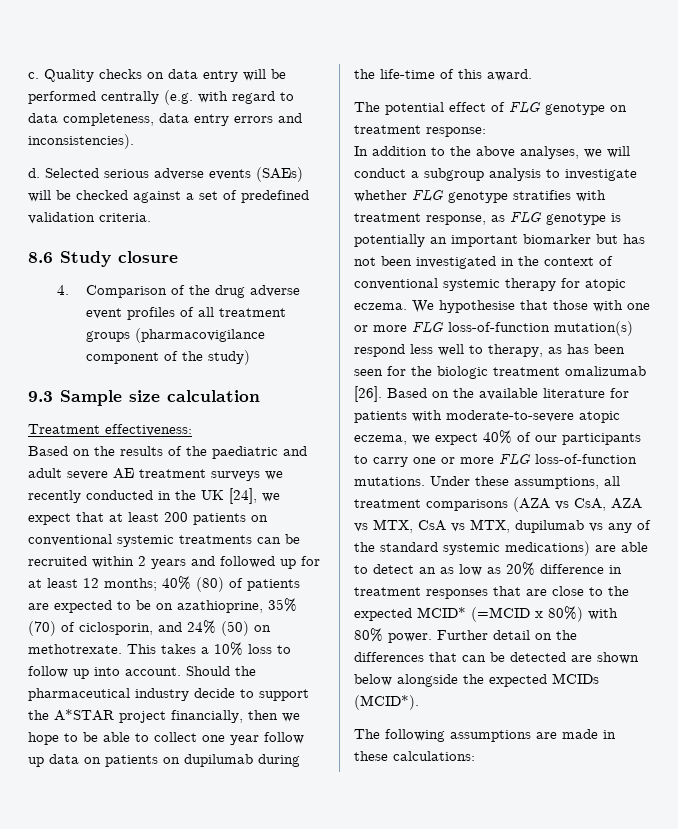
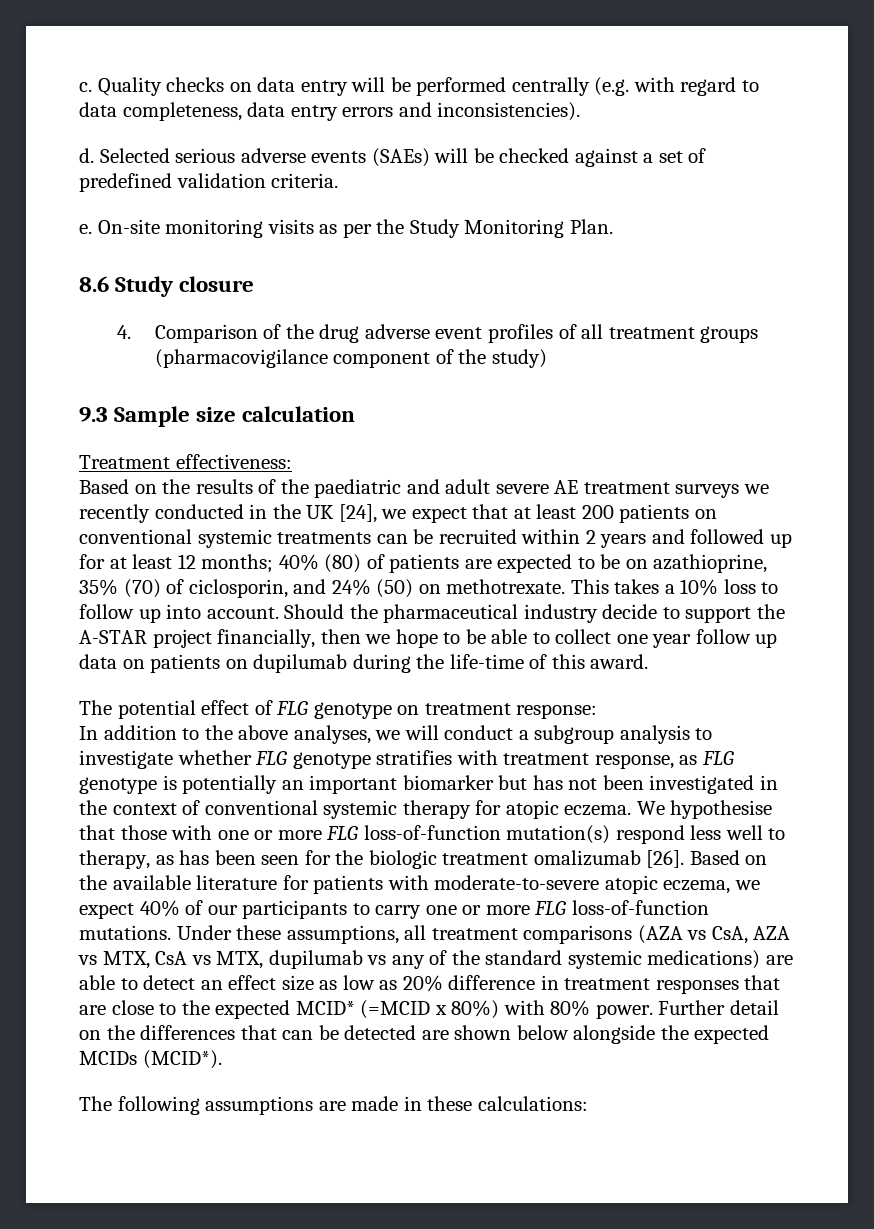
+ e. On-site monitoring visits as per the Study Monitoring Plan.
- Should the pharmaceutical industry decide to support the A*STAR project financially, then we hope to be able to collect one year follow up data on patients on dupilumab during the life-time of this award.
+ Should the pharmaceutical industry decide to support the A-STAR project financially, then we hope to be able to collect one year follow up data on patients on dupilumab during the life-time of this award.
- Under these assumptions, all treatment comparisons (AZA vs CsA, AZA vs MTX, CsA vs MTX, dupilumab vs any of the standard systemic medications) are able to detect an as low as 20% difference in treatment responses that are close to the expected MCID* (=MCID x 80%) with 80% power.
+ Under these assumptions, all treatment comparisons (AZA vs CsA, AZA vs MTX, CsA vs MTX, dupilumab vs any of the standard systemic medications) are able to detect an effect size as low as 20% difference in treatment responses that are close to the expected MCID* (=MCID x 80%) with 80% power.

